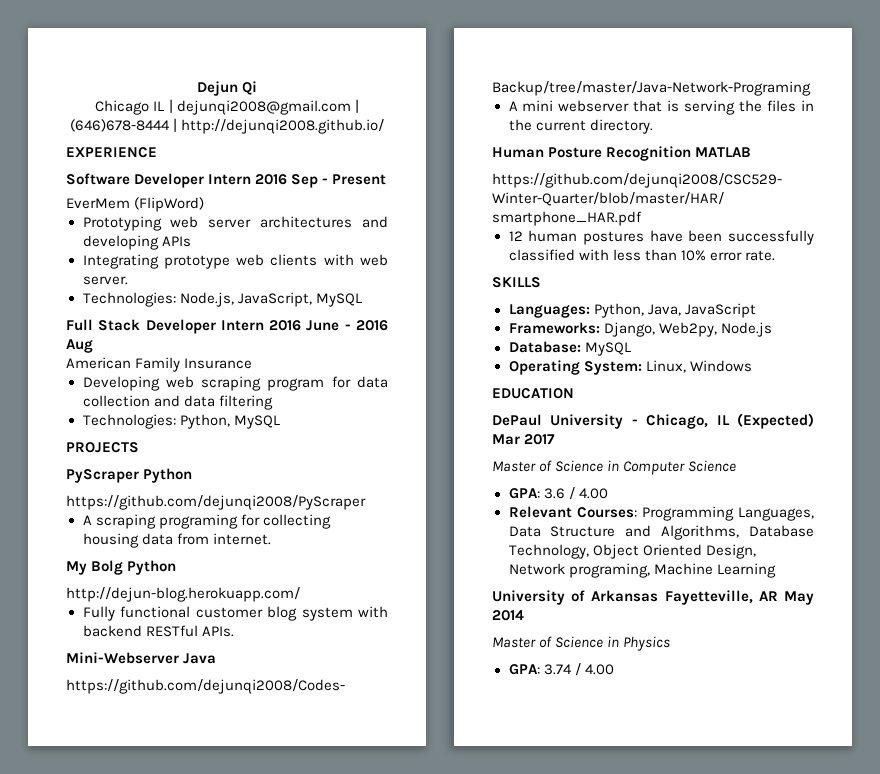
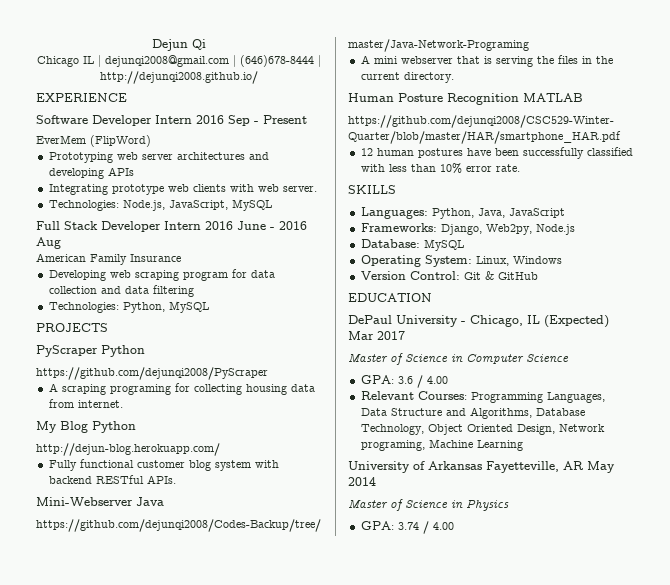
- My Bolg Python
+ My Blog Python
+ Version Control: Git & GitHub

